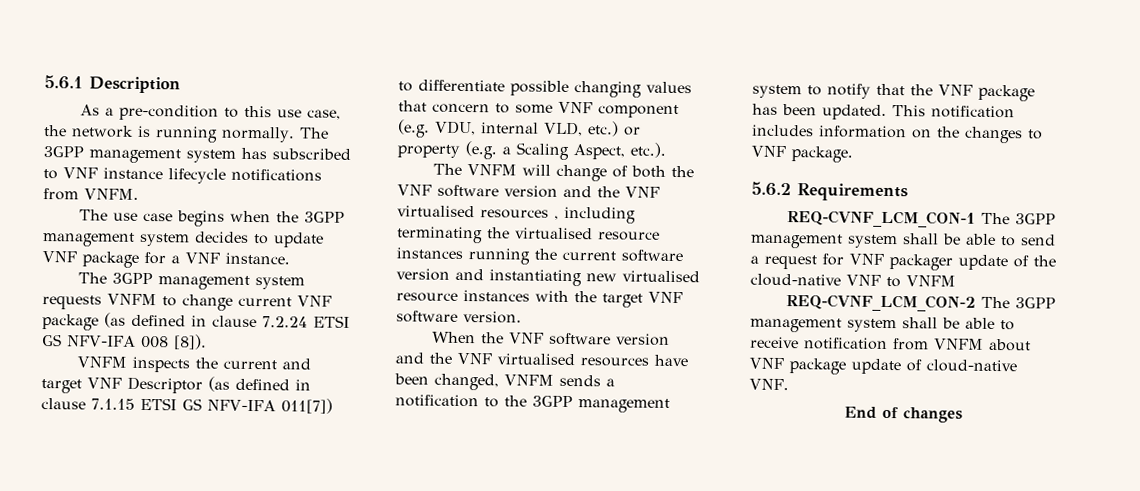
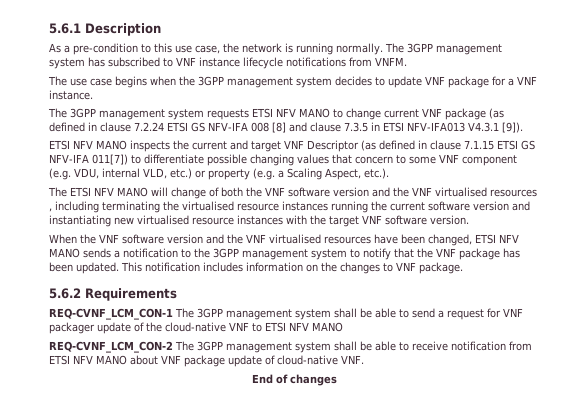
- The 3GPP management system requests VNFM to change current VNF package (as defined in clause 7.2.24 ETSI GS NFV-IFA 008 [8]).
- VNFM inspects the current and target VNF Descriptor (as defined in clause 7.1.15 ETSI GS NFV-IFA 011[7]) to differentiate possible changing values that concern to some VNF component (e.g. VDU, internal VLD, etc.) or property (e.g. a Scaling Aspect, etc.).
+ The 3GPP management system requests ETSI NFV MANO to change current VNF package (as defined in clause 7.2.24 ETSI GS NFV-IFA 008 [8] and clause 7.3.5 in ETSI NFV-IFA013 V4.3.1 [9]).
+ ETSI NFV MANO inspects the current and target VNF Descriptor (as defined in clause 7.1.15 ETSI GS NFV-IFA 011[7]) to differentiate possible changing values that concern to some VNF component (e.g. VDU, internal VLD, etc.) or property (e.g. a Scaling Aspect, etc.).
- The VNFM will change of both the VNF software version and the VNF virtualised resources , including terminating the virtualised resource instances running the current software version and instantiating new virtualised resource instances with the target VNF software version.
+ The ETSI NFV MANO will change of both the VNF software version and the VNF virtualised resources , including terminating the virtualised resource instances running the current software version and instantiating new virtualised resource instances with the target VNF software version.
- When the VNF software version and the VNF virtualised resources have been changed, VNFM sends a notification to the 3GPP management system to notify that the VNF package has been updated.
+ When the VNF software version and the VNF virtualised resources have been changed, ETSI NFV MANO sends a notification to the 3GPP management system to notify that the VNF package has been updated.
- REQ-CVNF_LCM_CON-1 The 3GPP management system shall be able to send a request for VNF packager update of the cloud-native VNF to VNFM
+ REQ-CVNF_LCM_CON-1 The 3GPP management system shall be able to send a request for VNF packager update of the cloud-native VNF to ETSI NFV MANO
- REQ-CVNF_LCM_CON-2 The 3GPP management system shall be able to receive notification from VNFM about VNF package update of cloud-native VNF.
+ REQ-CVNF_LCM_CON-2 The 3GPP management system shall be able to receive notification from ETSI NFV MANO about VNF package update of cloud-native VNF.

